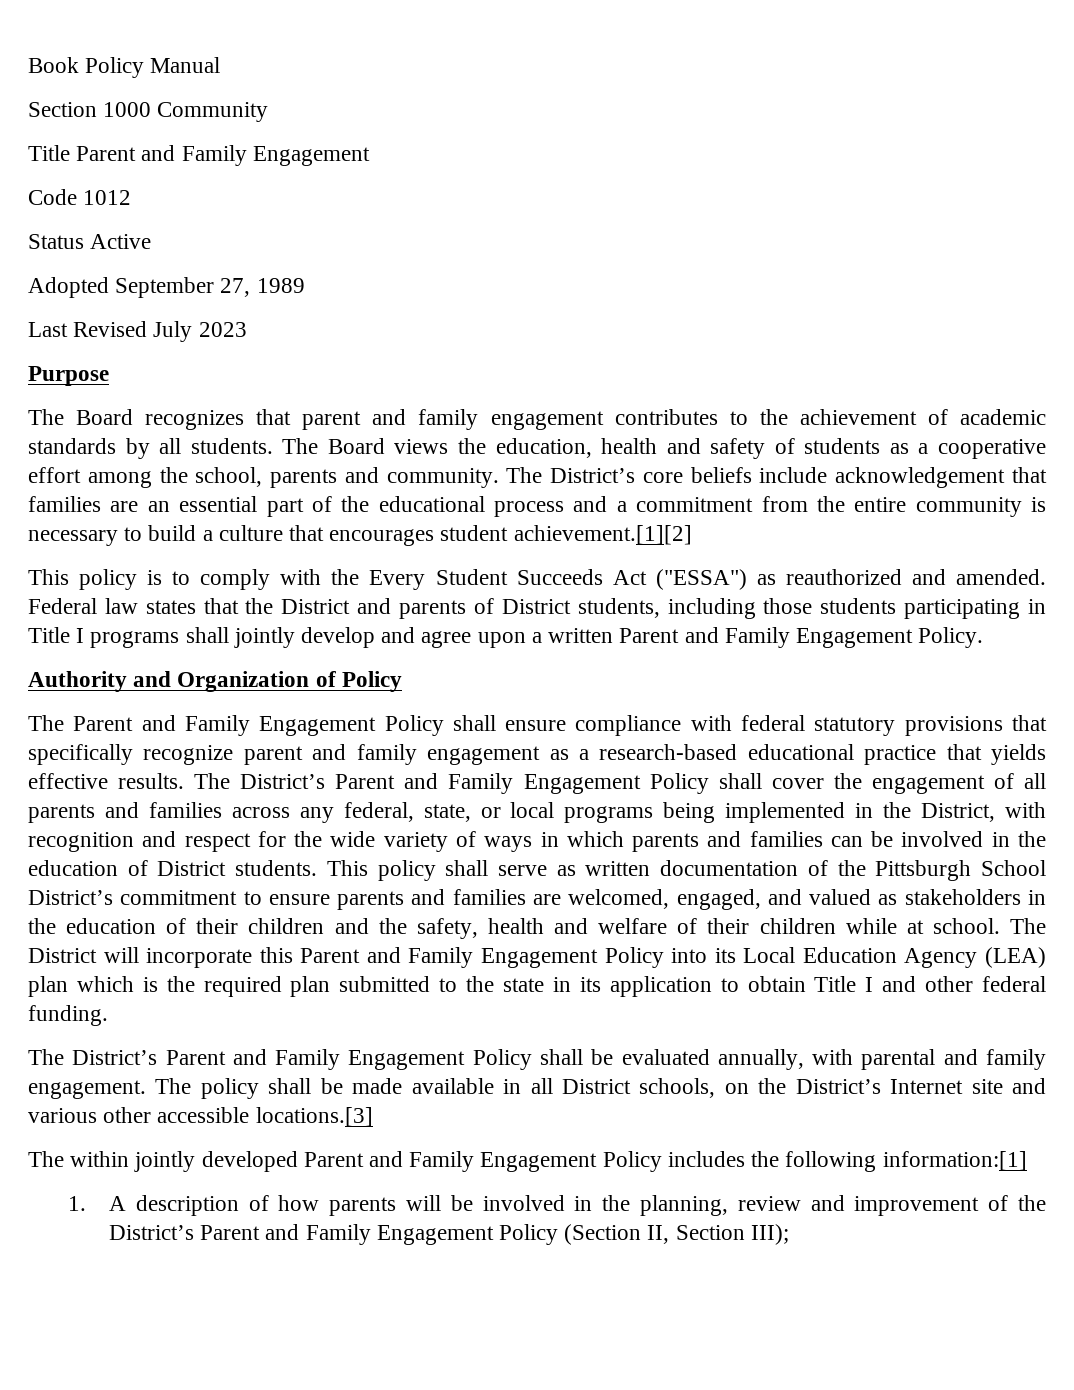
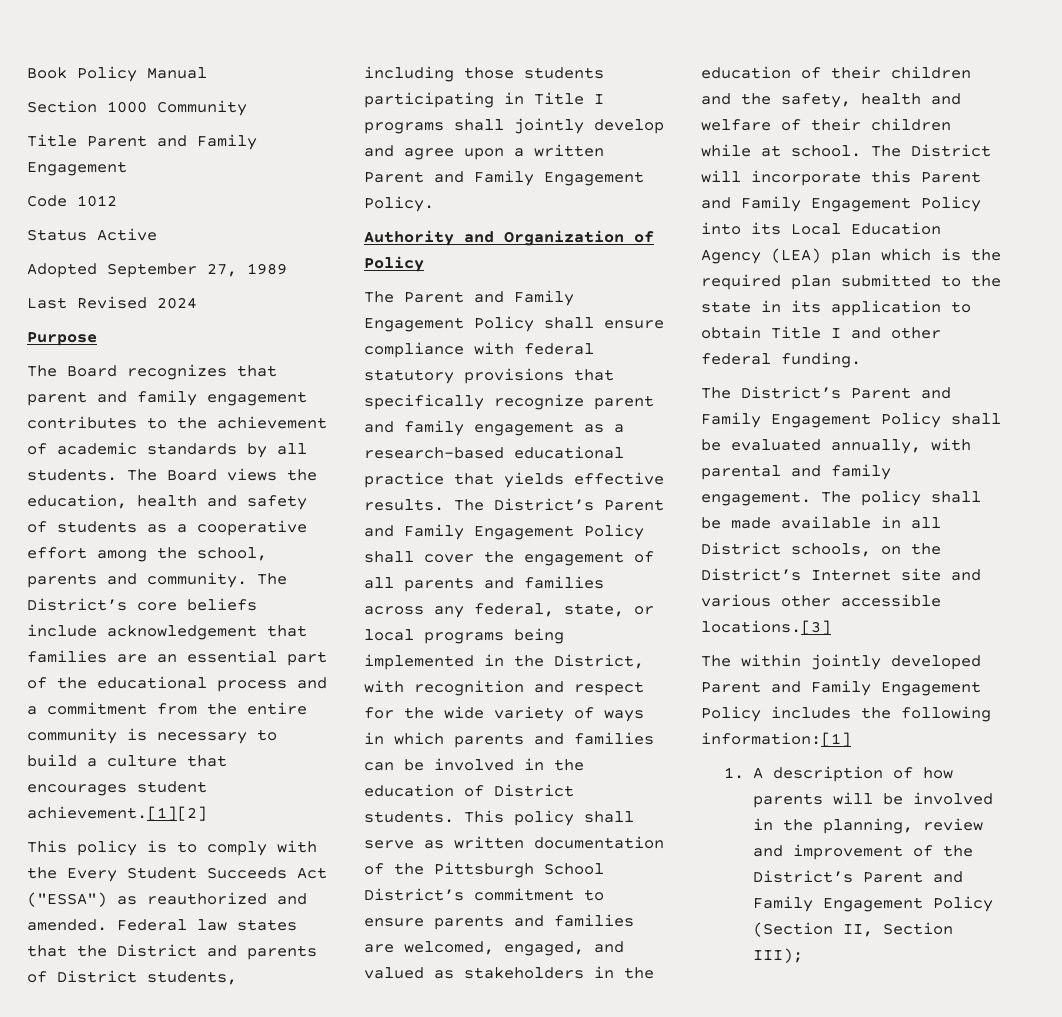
- Last Revised July 2023
+ Last Revised 2024

